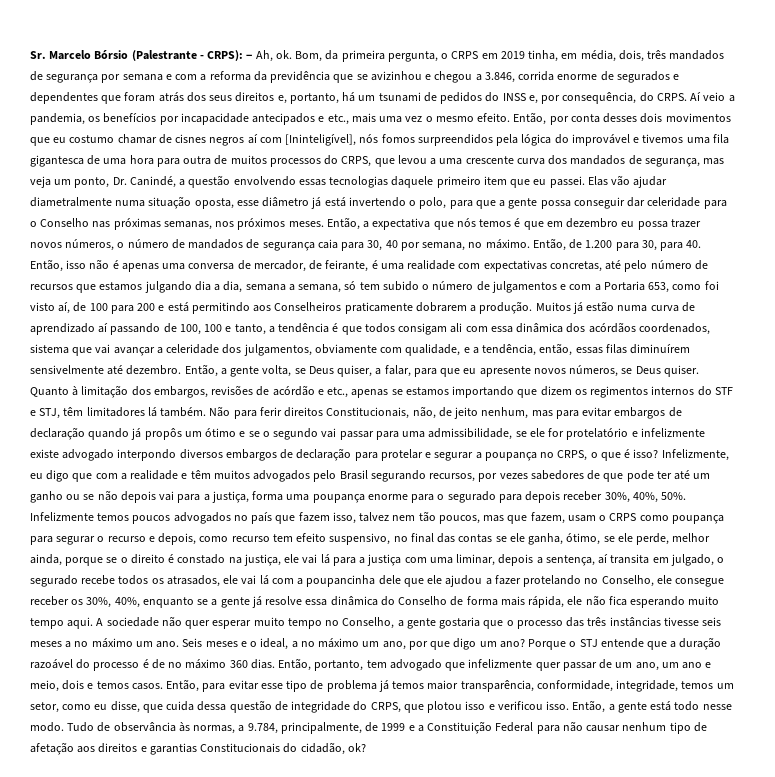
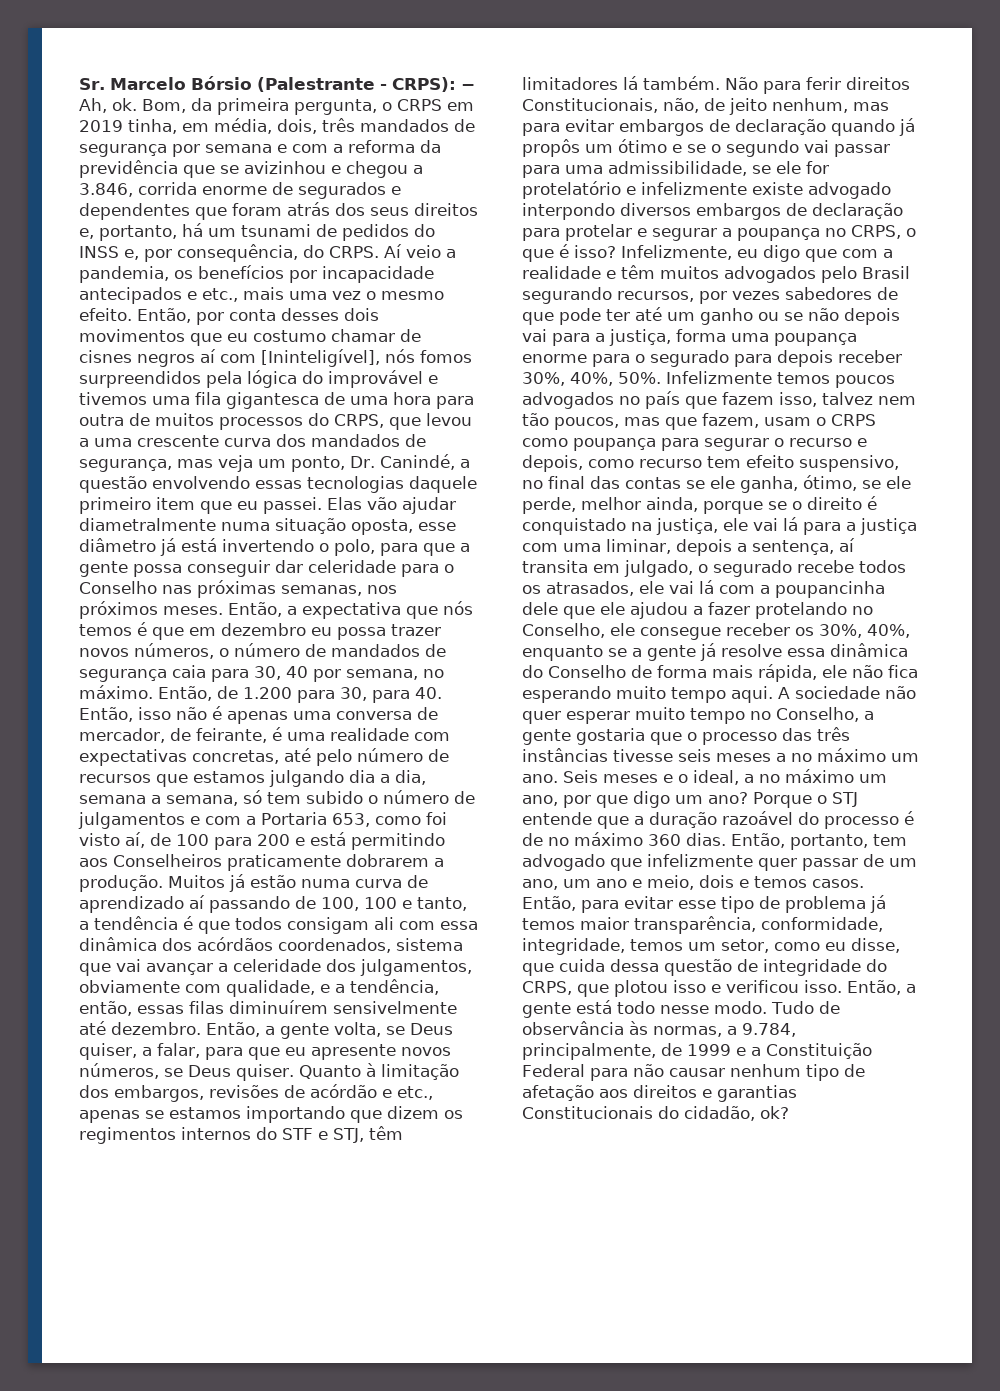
- Infelizmente temos poucos advogados no país que fazem isso, talvez nem tão poucos, mas que fazem, usam o CRPS como poupança para segurar o recurso e depois, como recurso tem efeito suspensivo, no final das contas se ele ganha, ótimo, se ele perde, melhor ainda, porque se o direito é constado na justiça, ele vai lá para a justiça com uma liminar, depois a sentença, aí transita em julgado, o segurado recebe todos os atrasados, ele vai lá com a poupancinha dele que ele ajudou a fazer protelando no Conselho, ele consegue receber os 30%, 40%, enquanto se a gente já resolve essa dinâmica do Conselho de forma mais rápida, ele não fica esperando muito tempo aqui.
+ Infelizmente temos poucos advogados no país que fazem isso, talvez nem tão poucos, mas que fazem, usam o CRPS como poupança para segurar o recurso e depois, como recurso tem efeito suspensivo, no final das contas se ele ganha, ótimo, se ele perde, melhor ainda, porque se o direito é conquistado na justiça, ele vai lá para a justiça com uma liminar, depois a sentença, aí transita em julgado, o segurado recebe todos os atrasados, ele vai lá com a poupancinha dele que ele ajudou a fazer protelando no Conselho, ele consegue receber os 30%, 40%, enquanto se a gente já resolve essa dinâmica do Conselho de forma mais rápida, ele não fica esperando muito tempo aqui.

